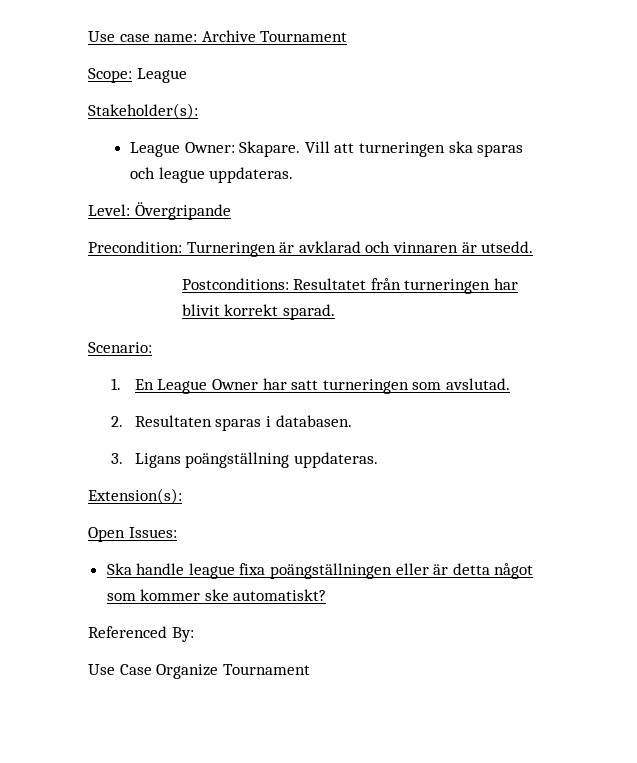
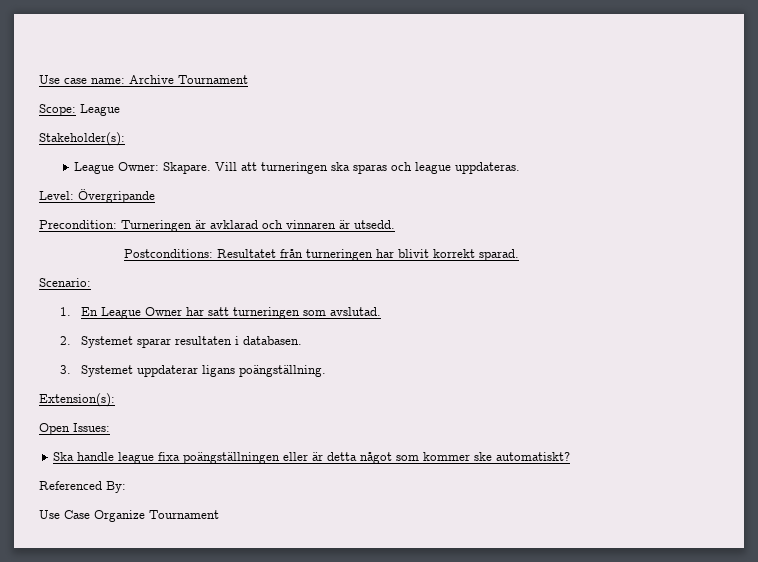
- 2. Resultaten sparas i databasen.
+ 2. Systemet sparar resultaten i databasen.
- 3. Ligans poängställning uppdateras.
+ 3. Systemet uppdaterar ligans poängställning.

